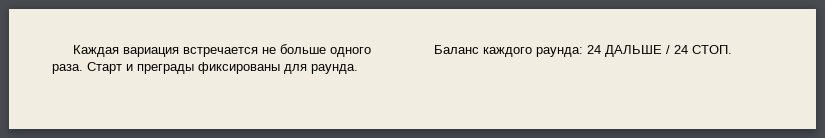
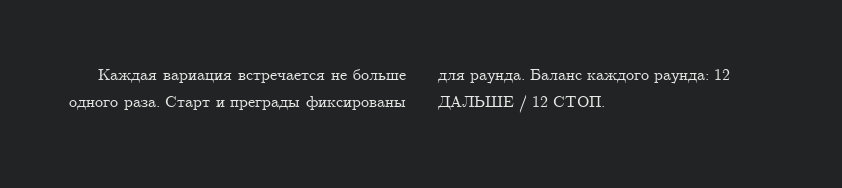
- Баланс каждого раунда: 24 ДАЛЬШЕ / 24 СТОП.
+ Баланс каждого раунда: 12 ДАЛЬШЕ / 12 СТОП.

